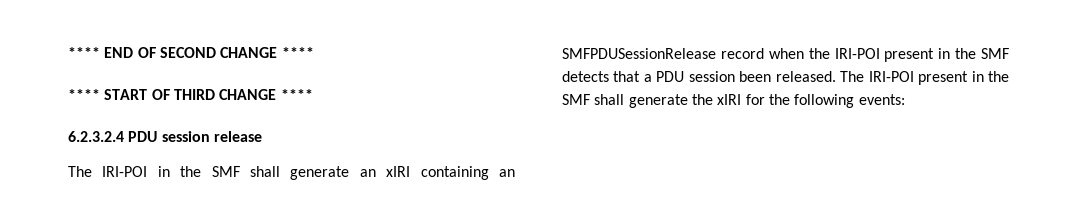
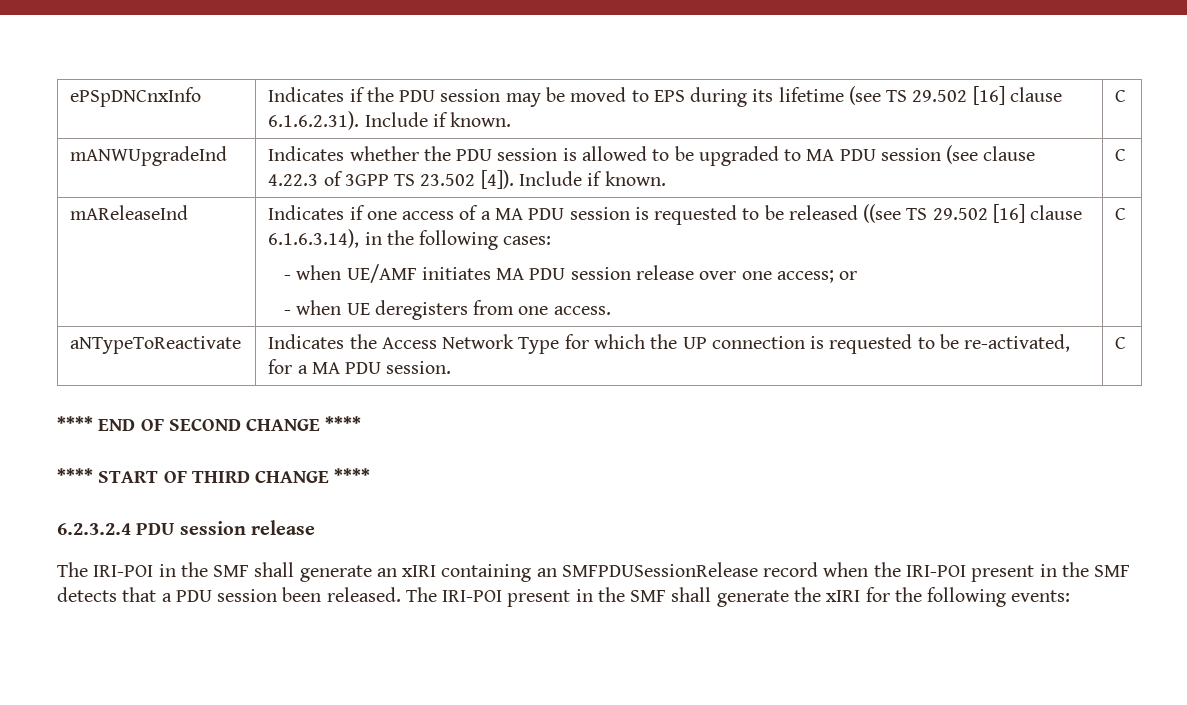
+ ePSpDNCnxInfo | Indicates if the PDU session may be moved to EPS during its lifetime (see TS 29.502 [16] clause 6.1.6.2.31). Include if known. | C
+ mANWUpgradeInd | Indicates whether the PDU session is allowed to be upgraded to MA PDU session (see clause 4.22.3 of 3GPP TS 23.502 [4]). Include if known. | C
+ mAReleaseInd | Indicates if one access of a MA PDU session is requested to be released ((see TS 29.502 [16] clause 6.1.6.3.14), in the following cases:
+ - when UE/AMF initiates MA PDU session release over one access; or
+ - when UE deregisters from one access. | C
+ aNTypeToReactivate | Indicates the Access Network Type for which the UP connection is requested to be re-activated, for a MA PDU session. | C

